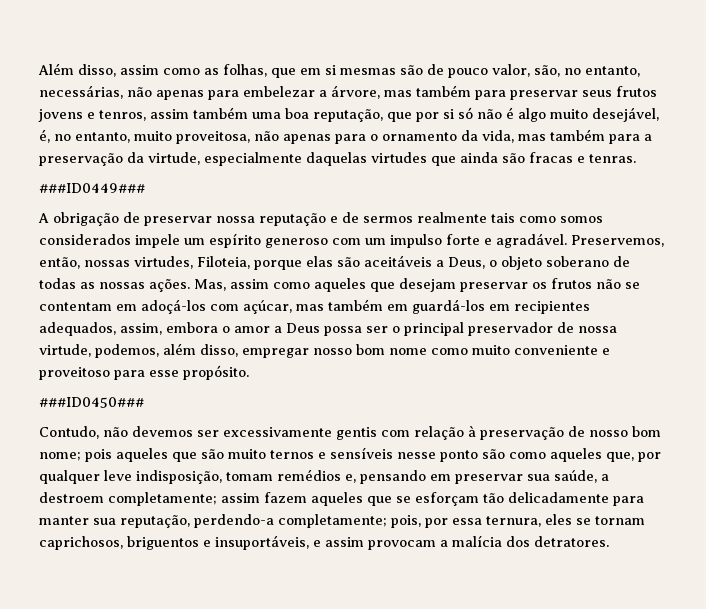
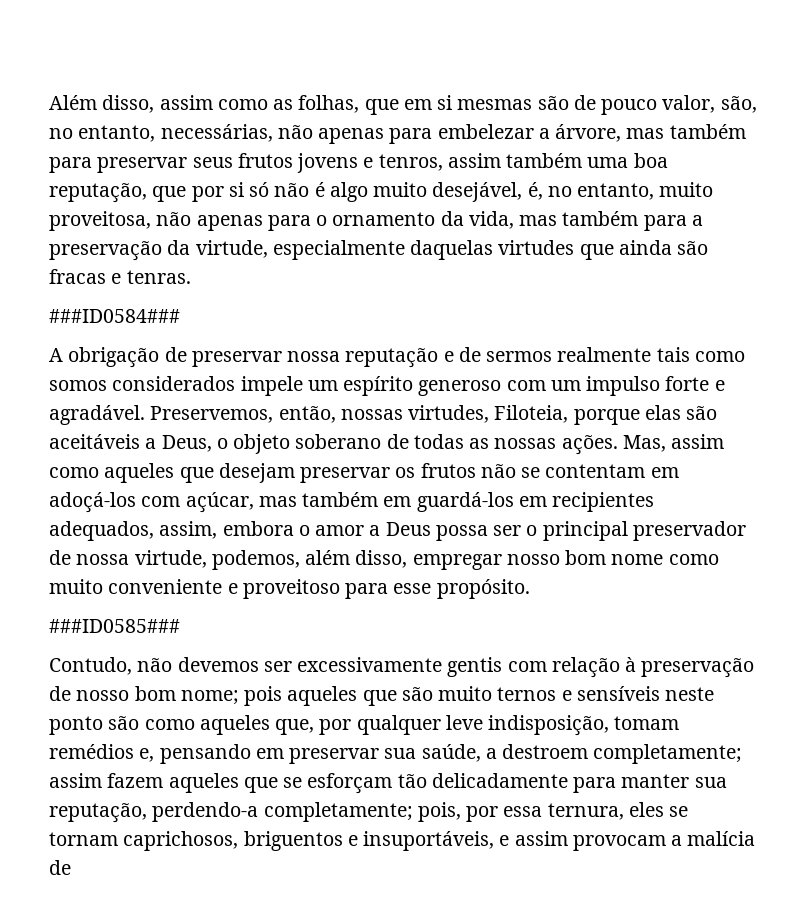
- ###ID0449###
+ ###ID0584###
- ###ID0450###
+ ###ID0585###
- pois aqueles que são muito ternos e sensíveis nesse ponto são como aqueles que, por qualquer leve indisposição, tomam remédios e, pensando em preservar sua saúde, a destroem completamente;
+ pois aqueles que são muito ternos e sensíveis neste ponto são como aqueles que, por qualquer leve indisposição, tomam remédios e, pensando em preservar sua saúde, a destroem completamente;
- pois, por essa ternura, eles se tornam caprichosos, briguentos e insuportáveis, e assim provocam a malícia dos detratores.
+ pois, por essa ternura, eles se tornam caprichosos, briguentos e insuportáveis, e assim provocam a malícia de

